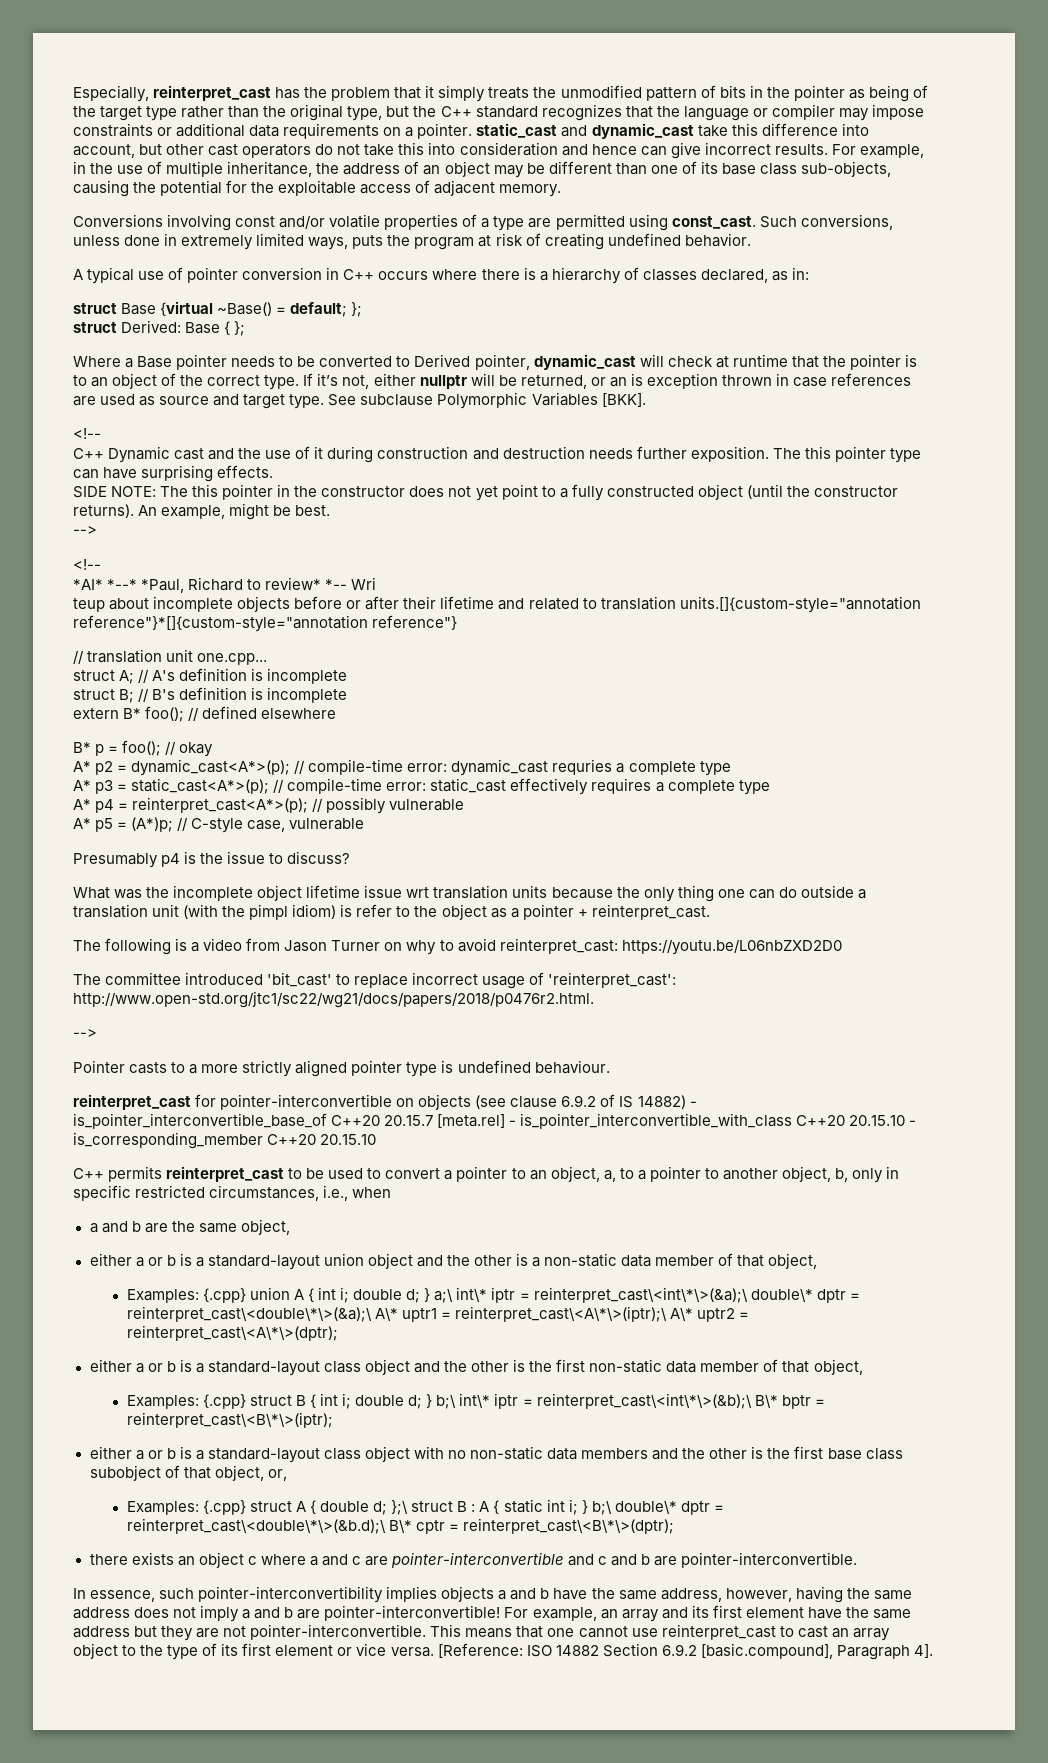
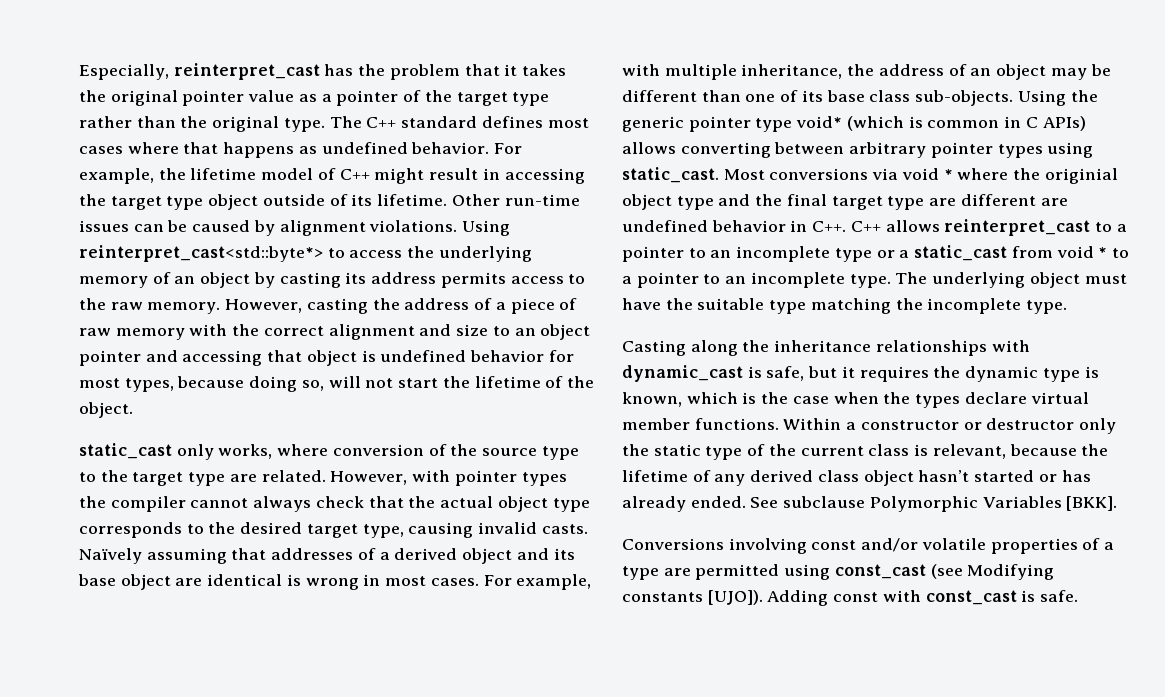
- Especially, reinterpret_cast has the problem that it simply treats the unmodified pattern of bits in the pointer as being of the target type rather than the original type, but the C++ standard recognizes that the language or compiler may impose constraints or additional data requirements on a pointer. static_cast and dynamic_cast take this difference into account, but other cast operators do not take this into consideration and hence can give incorrect results. For example, in the use of multiple inheritance, the address of an object may be different than one of its base class sub-objects, causing the potential for the exploitable access of adjacent memory.
+ Especially, reinterpret_cast has the problem that it takes the original pointer value as a pointer of the target type rather than the original type. The C++ standard defines most cases where that happens as undefined behavior. For example, the lifetime model of C++ might result in accessing the target type object outside of its lifetime. Other run-time issues can be caused by alignment violations. Using reinterpret_cast<std::byte*> to access the underlying memory of an object by casting its address permits access to the raw memory. However, casting the address of a piece of raw memory with the correct alignment and size to an object pointer and accessing that object is undefined behavior for most types, because doing so, will not start the lifetime of the object.
+ static_cast only works, where conversion of the source type to the target type are related. However, with pointer types the compiler cannot always check that the actual object type corresponds to the desired target type, causing invalid casts. Naïvely assuming that addresses of a derived object and its base object are identical is wrong in most cases. For example, with multiple inheritance, the address of an object may be different than one of its base class sub-objects. Using the generic pointer type void* (which is common in C APIs) allows converting between arbitrary pointer types using static_cast. Most conversions via void * where the originial object type and the final target type are different are undefined behavior in C++. C++ allows reinterpret_cast to a pointer to an incomplete type or a static_cast from void * to a pointer to an incomplete type. The underlying object must have the suitable type matching the incomplete type.
+ Casting along the inheritance relationships with dynamic_cast is safe, but it requires the dynamic type is known, which is the case when the types declare virtual member functions. Within a constructor or destructor only the static type of the current class is relevant, because the lifetime of any derived class object hasn’t started or has already ended. See subclause Polymorphic Variables [BKK].
- Conversions involving const and/or volatile properties of a type are permitted using const_cast. Such conversions, unless done in extremely limited ways, puts the program at risk of creating undefined behavior.
- A typical use of pointer conversion in C++ occurs where there is a hierarchy of classes declared, as in:
- struct Base {virtual ~Base() = default; };
- struct Derived: Base { };
- Where a Base pointer needs to be converted to Derived pointer, dynamic_cast will check at runtime that the pointer is to an object of the correct type. If it’s not, either nullptr will be returned, or an is exception thrown in case references are used as source and target type. See subclause Polymorphic Variables [BKK].
- <!--
- C++ Dynamic cast and the use of it during construction and destruction needs further exposition. The this pointer type can have surprising effects.
- SIDE NOTE: The this pointer in the constructor does not yet point to a fully constructed object (until the constructor returns). An example, might be best.
- -->
- <!--
- *AI* *--* *Paul, Richard to review* *-- Wri
- teup about incomplete objects before or after their lifetime and related to translation units.[]{custom-style="annotation reference"}*[]{custom-style="annotation reference"}
- // translation unit one.cpp...
- struct A; // A's definition is incomplete
- struct B; // B's definition is incomplete
- extern B* foo(); // defined elsewhere
- B* p = foo(); // okay
- A* p2 = dynamic_cast<A*>(p); // compile-time error: dynamic_cast requries a complete type
- A* p3 = static_cast<A*>(p); // compile-time error: static_cast effectively requires a complete type
- A* p4 = reinterpret_cast<A*>(p); // possibly vulnerable
- A* p5 = (A*)p; // C-style case, vulnerable
- Presumably p4 is the issue to discuss?
- What was the incomplete object lifetime issue wrt translation units because the only thing one can do outside a translation unit (with the pimpl idiom) is refer to the object as a pointer + reinterpret_cast.
- The following is a video from Jason Turner on why to avoid reinterpret_cast: https://youtu.be/L06nbZXD2D0
- The committee introduced 'bit_cast' to replace incorrect usage of 'reinterpret_cast': http://www.open-std.org/jtc1/sc22/wg21/docs/papers/2018/p0476r2.html.
- -->
- Pointer casts to a more strictly aligned pointer type is undefined behaviour.
- reinterpret_cast for pointer-interconvertible on objects (see clause 6.9.2 of IS 14882) - is_pointer_interconvertible_base_of C++20 20.15.7 [meta.rel] - is_pointer_interconvertible_with_class C++20 20.15.10 - is_corresponding_member C++20 20.15.10
- C++ permits reinterpret_cast to be used to convert a pointer to an object, a, to a pointer to another object, b, only in specific restricted circumstances, i.e., when
- a and b are the same object,
- either a or b is a standard-layout union object and the other is a non-static data member of that object,
- Examples: {.cpp} union A { int i; double d; } a;\ int\* iptr = reinterpret_cast\<int\*\>(&a);\ double\* dptr = reinterpret_cast\<double\*\>(&a);\ A\* uptr1 = reinterpret_cast\<A\*\>(iptr);\ A\* uptr2 = reinterpret_cast\<A\*\>(dptr);
- either a or b is a standard-layout class object and the other is the first non-static data member of that object,
- Examples: {.cpp} struct B { int i; double d; } b;\ int\* iptr = reinterpret_cast\<int\*\>(&b);\ B\* bptr = reinterpret_cast\<B\*\>(iptr);
- either a or b is a standard-layout class object with no non-static data members and the other is the first base class subobject of that object, or,
- Examples: {.cpp} struct A { double d; };\ struct B : A { static int i; } b;\ double\* dptr = reinterpret_cast\<double\*\>(&b.d);\ B\* cptr = reinterpret_cast\<B\*\>(dptr);
- there exists an object c where a and c are pointer-interconvertible and c and b are pointer-interconvertible.
- In essence, such pointer-interconvertibility implies objects a and b have the same address, however, having the same address does not imply a and b are pointer-interconvertible! For example, an array and its first element have the same address but they are not pointer-interconvertible. This means that one cannot use reinterpret_cast to cast an array object to the type of its first element or vice versa. [Reference: ISO 14882 Section 6.9.2 [basic.compound], Paragraph 4].
+ Conversions involving const and/or volatile properties of a type are permitted using const_cast (see Modifying constants [UJO]). Adding const with const_cast is safe.

